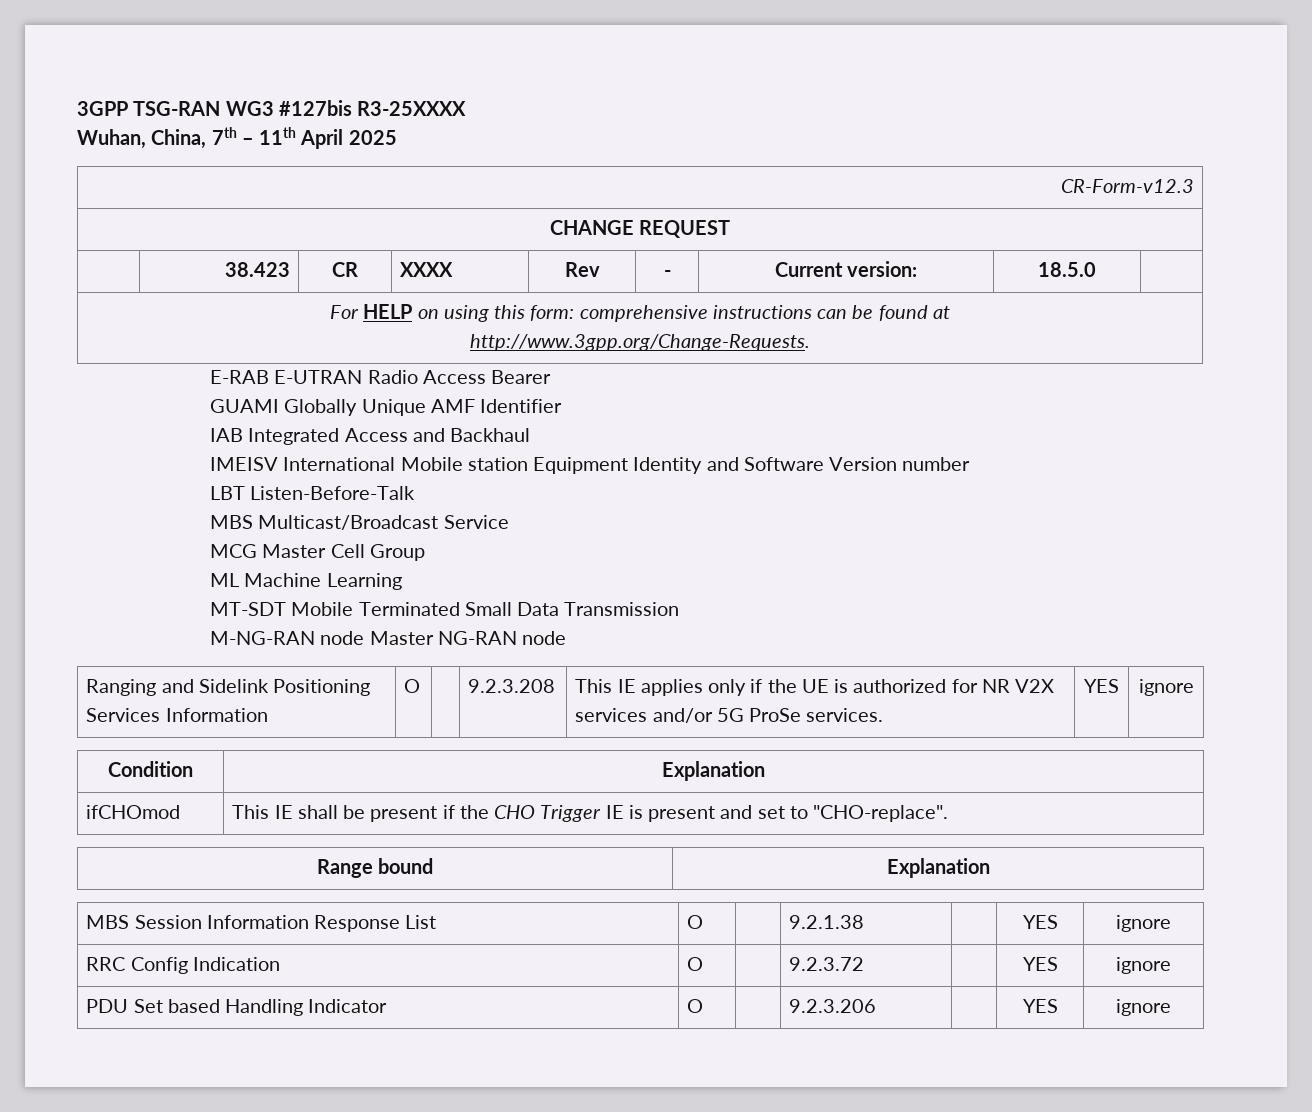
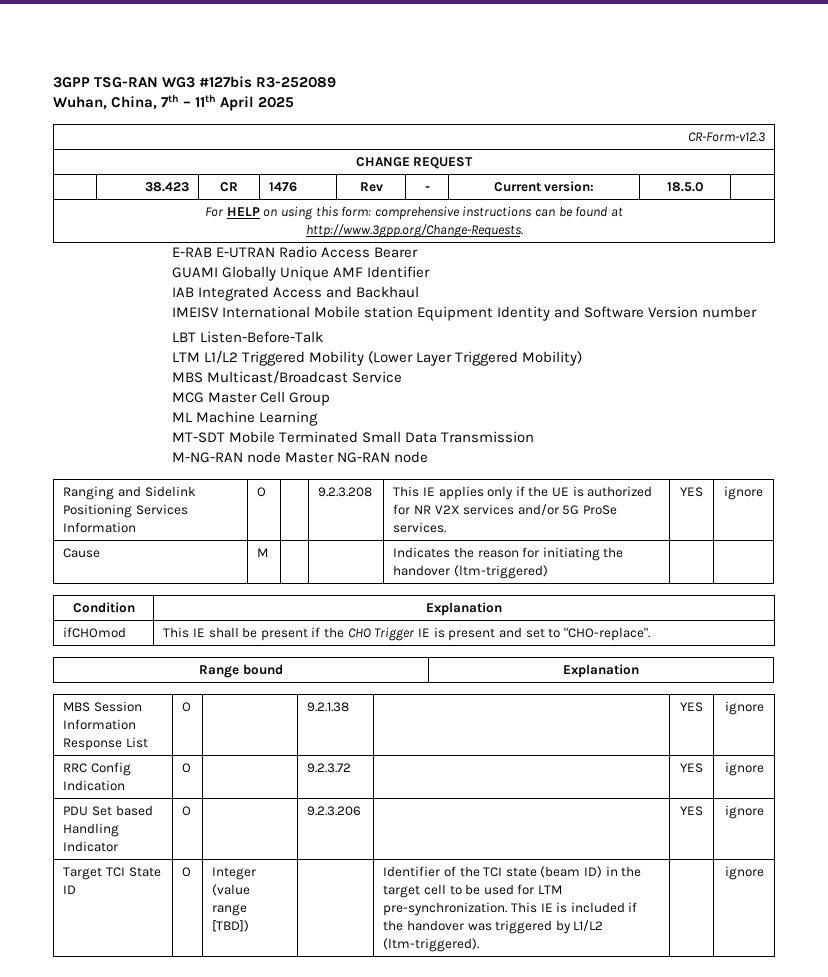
- 3GPP TSG-RAN WG3 #127bis R3-25XXXX
+ 3GPP TSG-RAN WG3 #127bis R3-252089
- | 38.423 | CR | XXXX | Rev | - | Current version: | 18.5.0 |
+ | 38.423 | CR | 1476 | Rev | - | Current version: | 18.5.0 |
+ LTM L1/L2 Triggered Mobility (Lower Layer Triggered Mobility)
+ Cause | M | | | Indicates the reason for initiating the handover (ltm-triggered) | |
+ Target TCI State ID | O | Integer (value range [TBD]) | | Identifier of the TCI state (beam ID) in the target cell to be used for LTM pre-synchronization. This IE is included if the handover was triggered by L1/L2 (ltm-triggered). | | ignore

